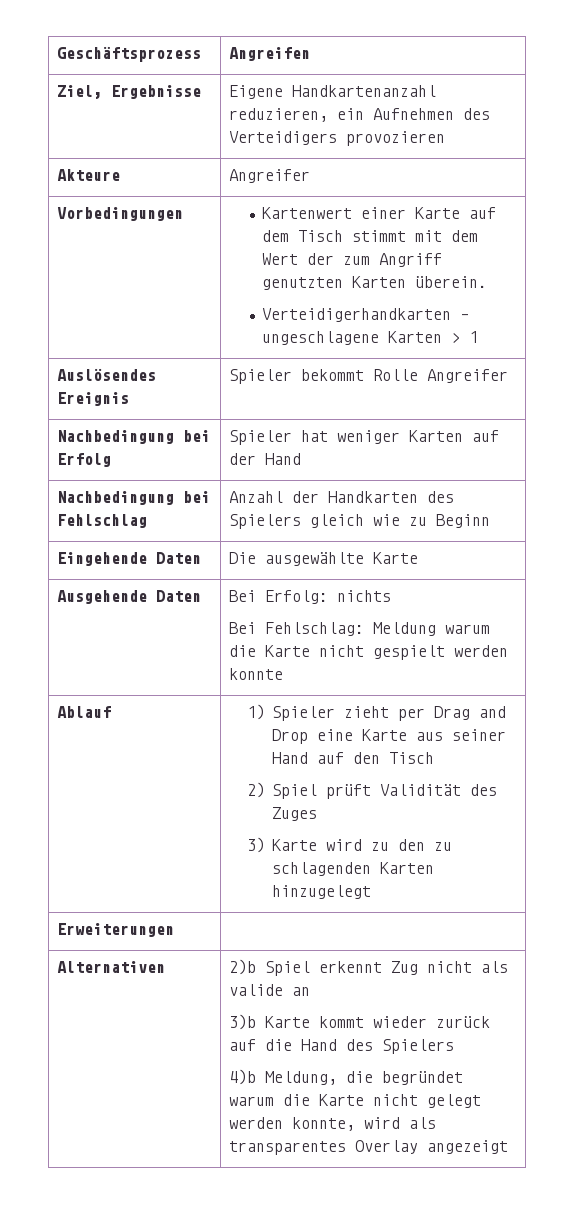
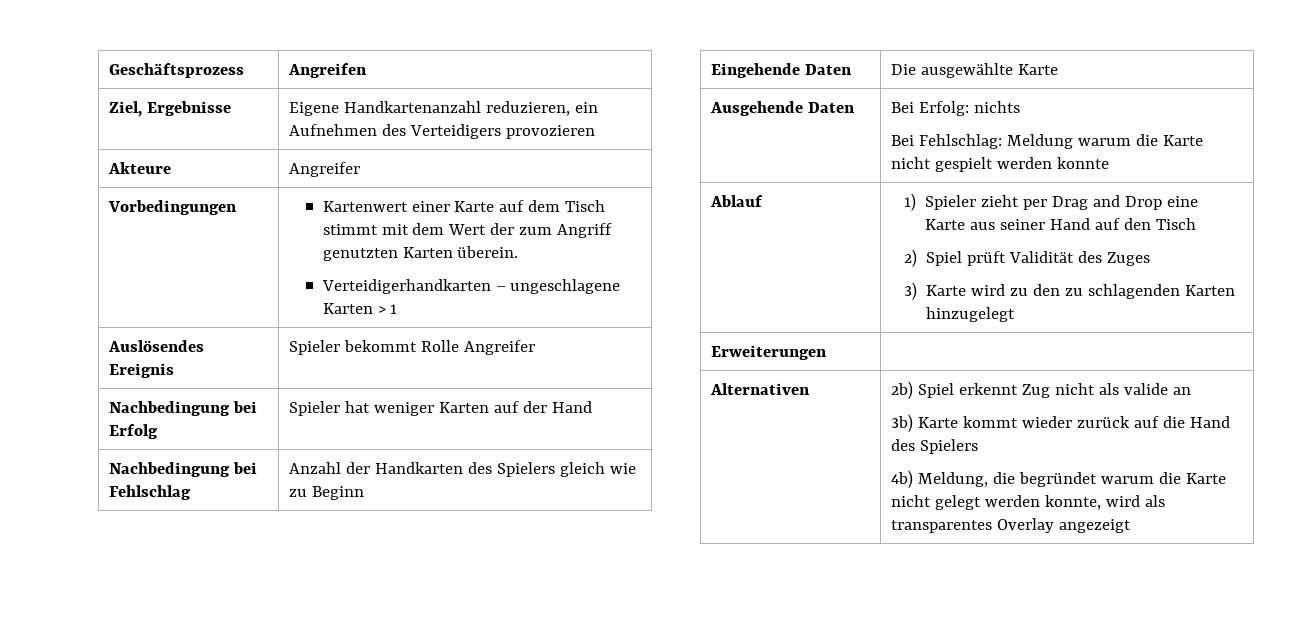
- Alternativen | 2)b Spiel erkennt Zug nicht als valide an
- 3)b Karte kommt wieder zurück auf die Hand des Spielers
- 4)b Meldung, die begründet warum die Karte nicht gelegt werden konnte, wird als transparentes Overlay angezeigt
+ Alternativen | 2b) Spiel erkennt Zug nicht als valide an
+ 3b) Karte kommt wieder zurück auf die Hand des Spielers
+ 4b) Meldung, die begründet warum die Karte nicht gelegt werden konnte, wird als transparentes Overlay angezeigt

